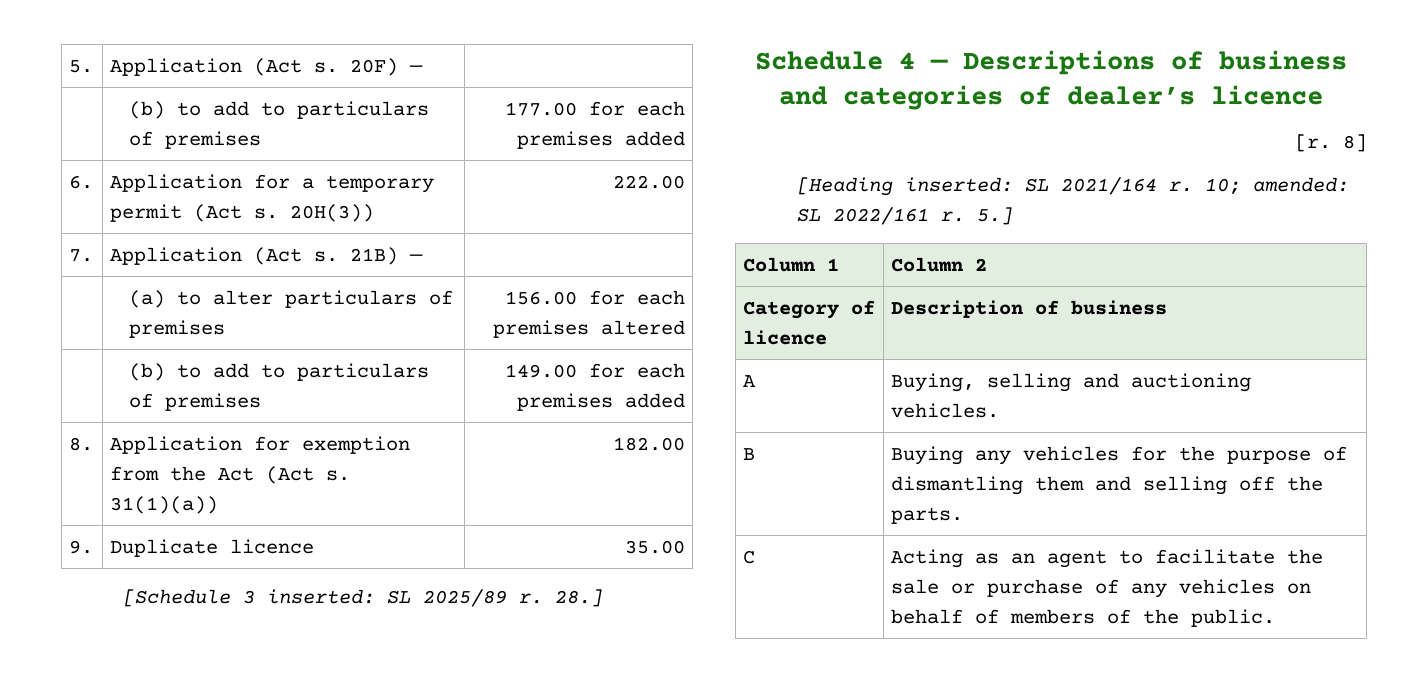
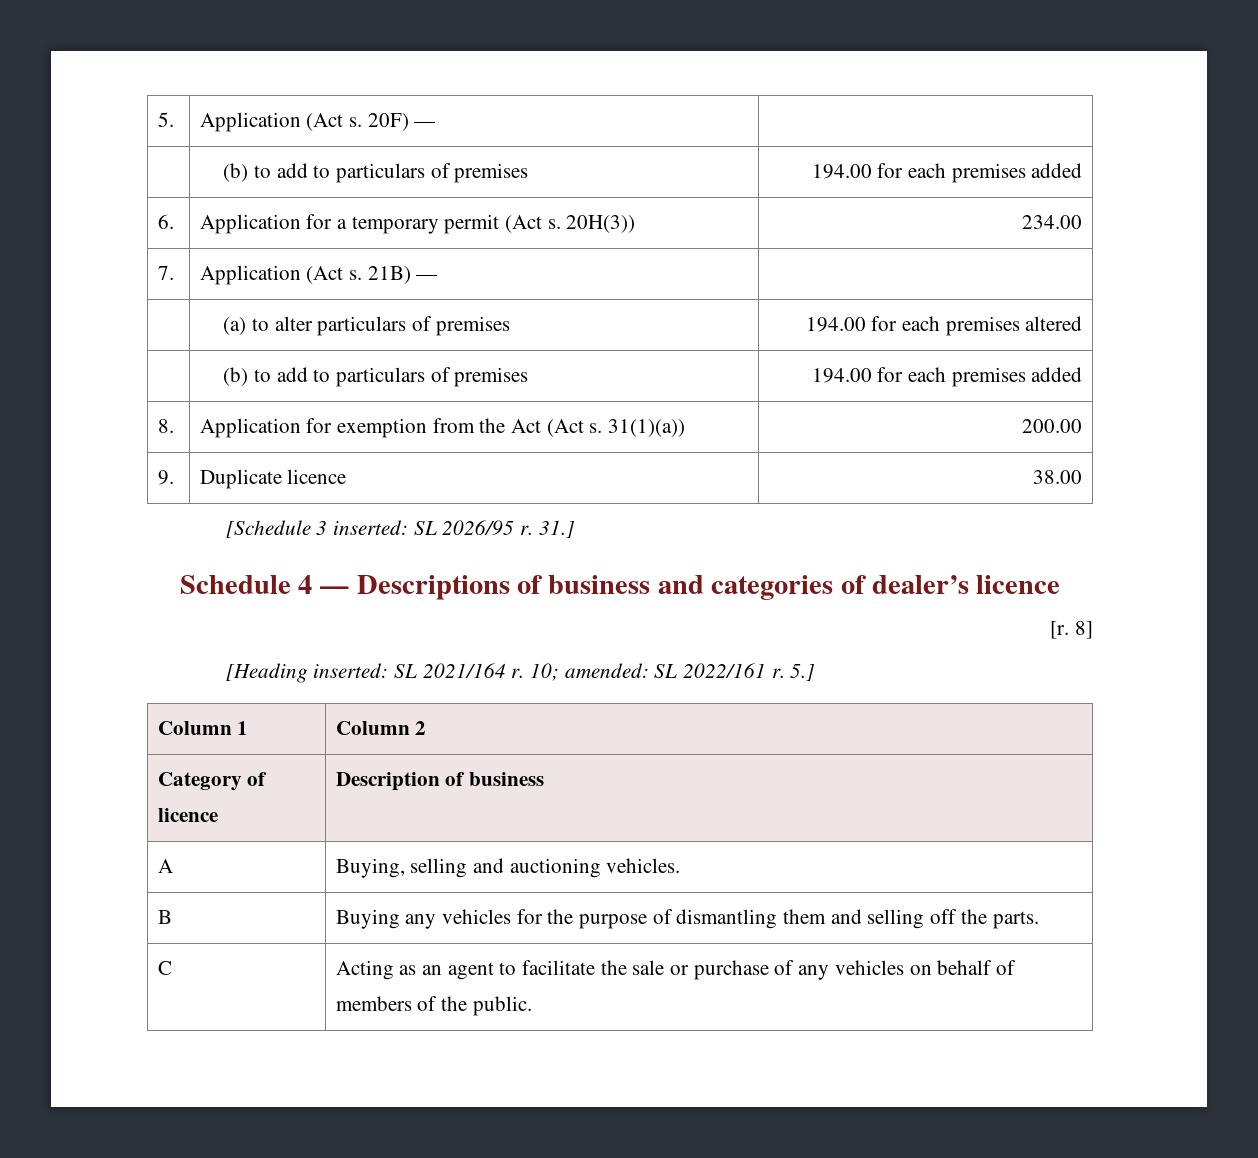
  5. | Application (Act s. 20F) — |
- | (b) to add to particulars of premises | 177.00 for each premises added
+ | (b) to add to particulars of premises | 194.00 for each premises added
- 6. | Application for a temporary permit (Act s. 20H(3)) | 222.00
+ 6. | Application for a temporary permit (Act s. 20H(3)) | 234.00
- | (a) to alter particulars of premises | 156.00 for each premises altered
- | (b) to add to particulars of premises | 149.00 for each premises added
+ | (a) to alter particulars of premises | 194.00 for each premises altered
+ | (b) to add to particulars of premises | 194.00 for each premises added
- 8. | Application for exemption from the Act (Act s. 31(1)(a)) | 182.00
+ 8. | Application for exemption from the Act (Act s. 31(1)(a)) | 200.00
- 9. | Duplicate licence | 35.00
+ 9. | Duplicate licence | 38.00
- [Schedule 3 inserted: SL 2025/89 r. 28.]
+ [Schedule 3 inserted: SL 2026/95 r. 31.]

